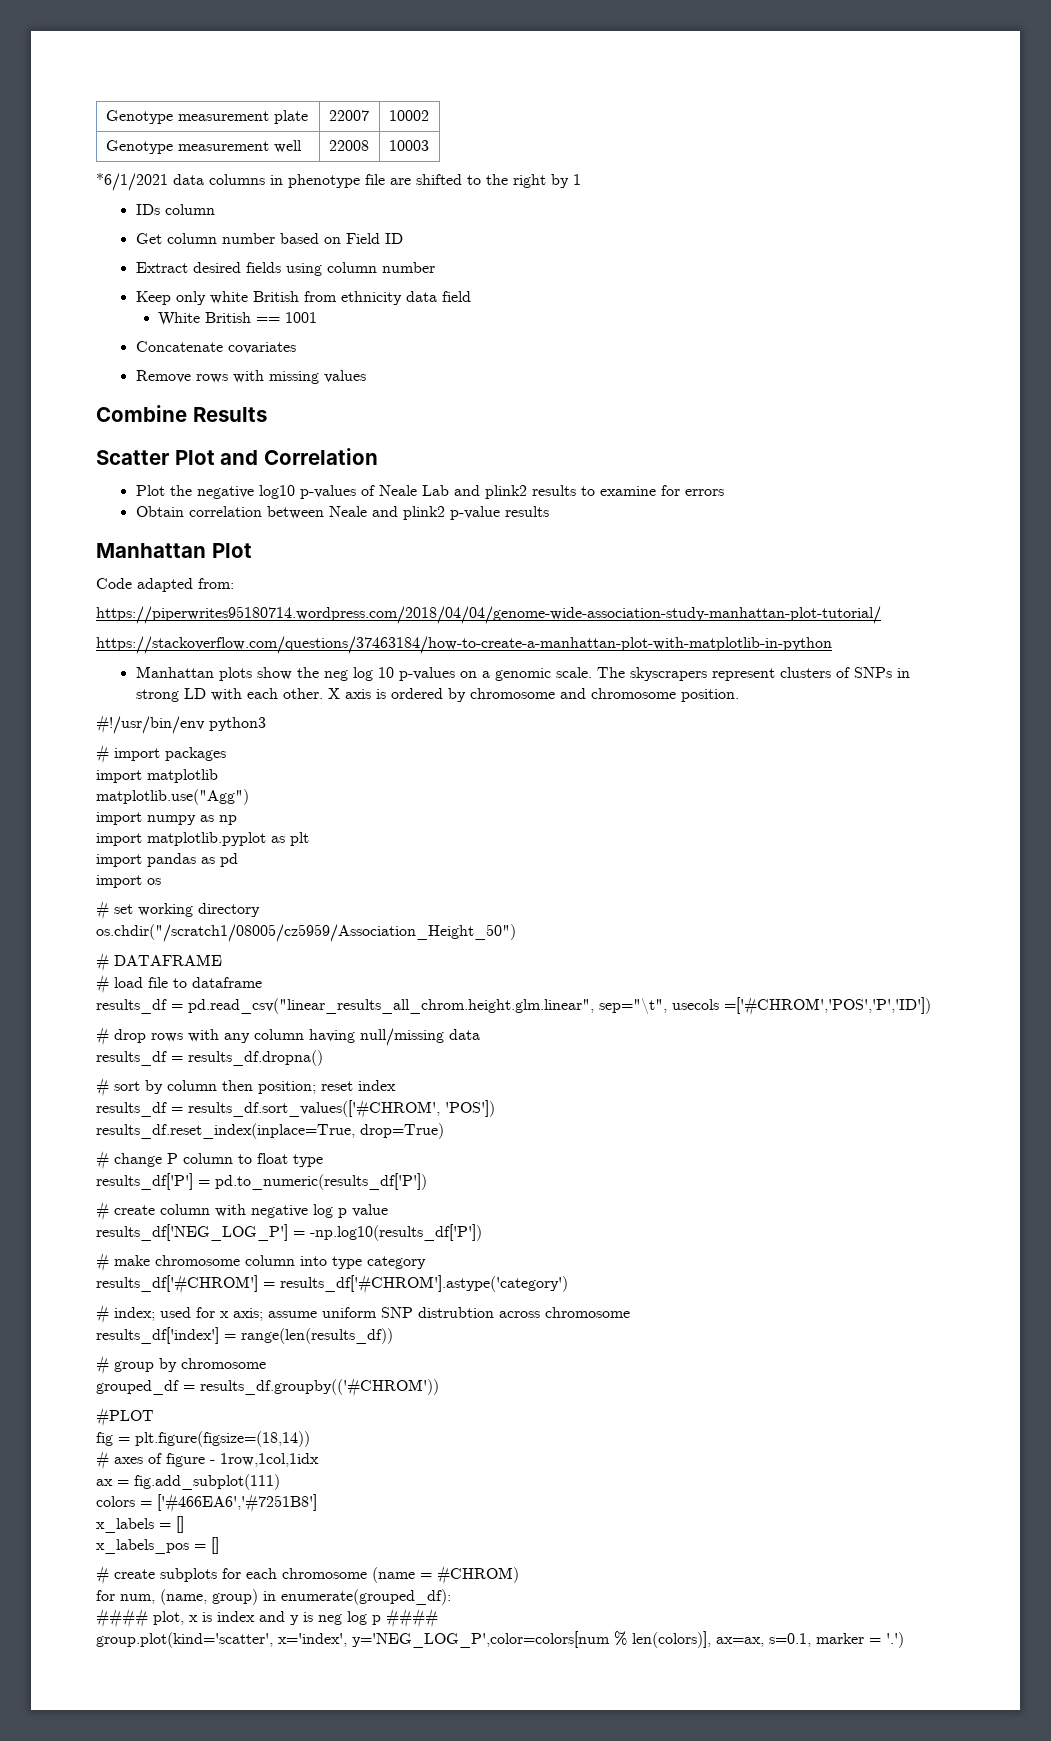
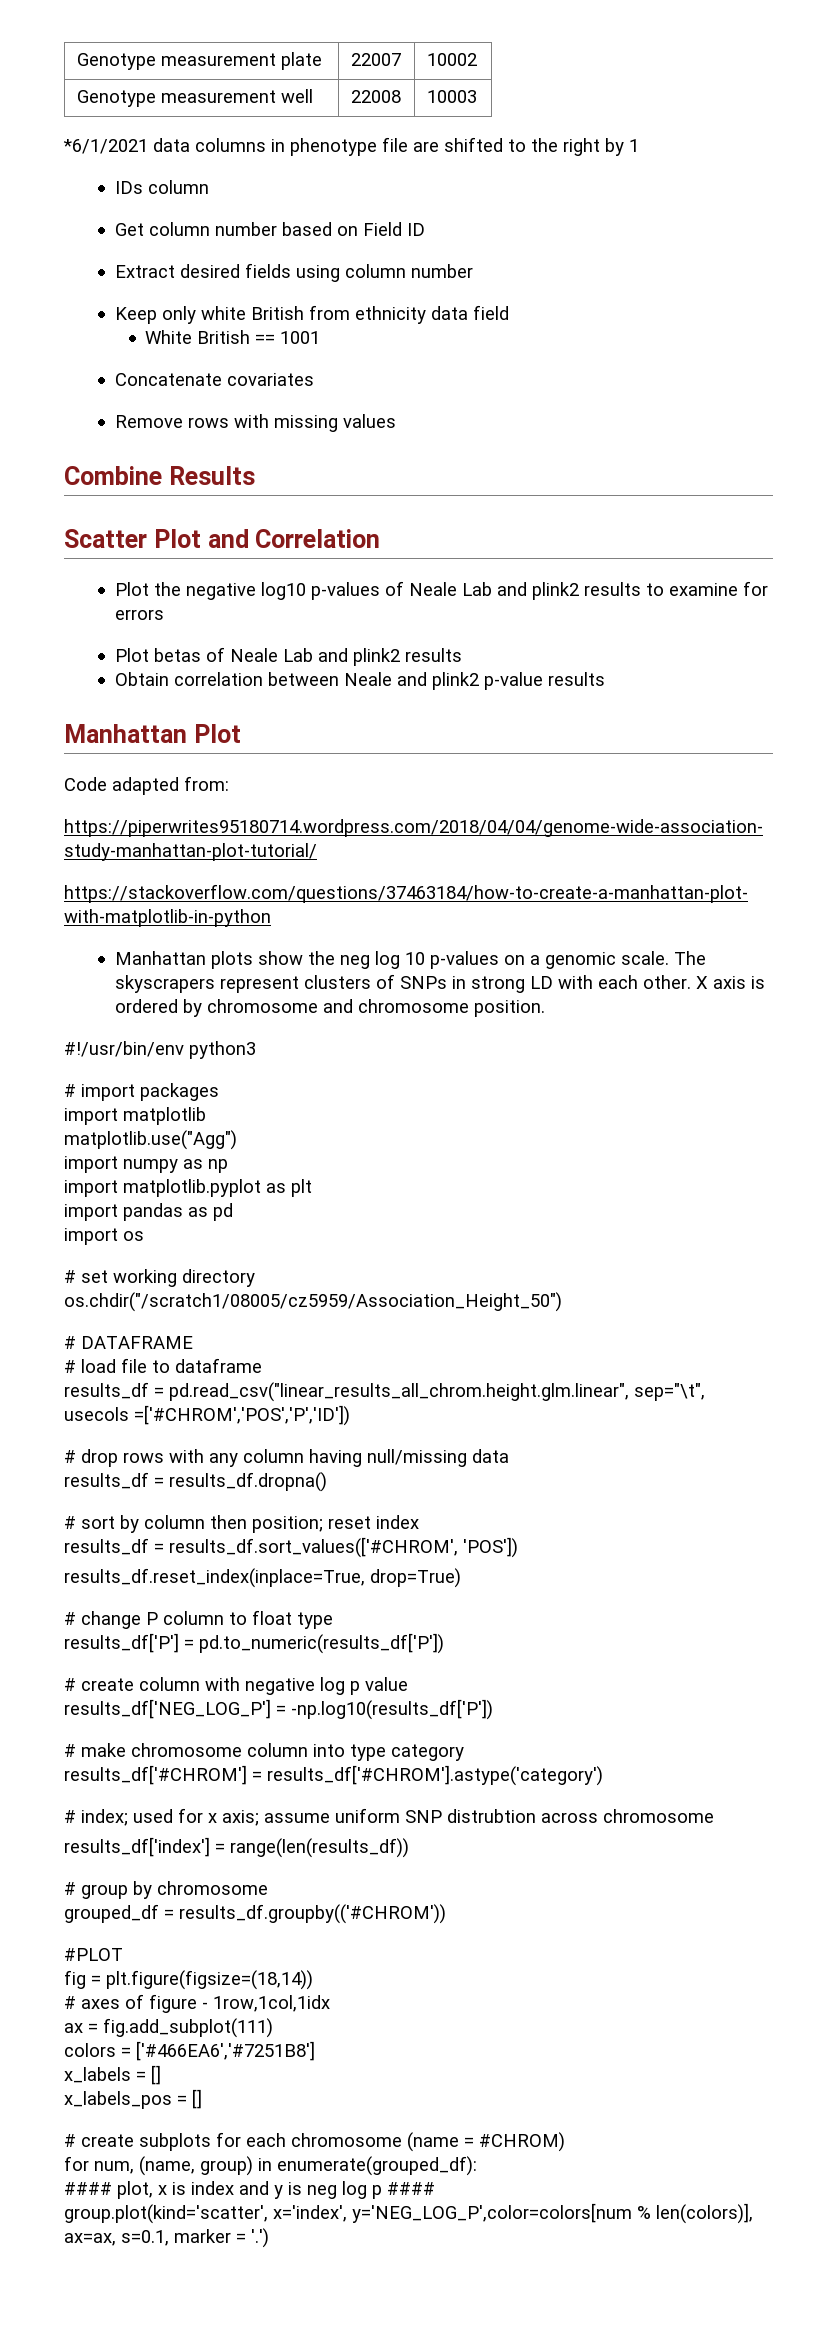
+ Plot betas of Neale Lab and plink2 results

